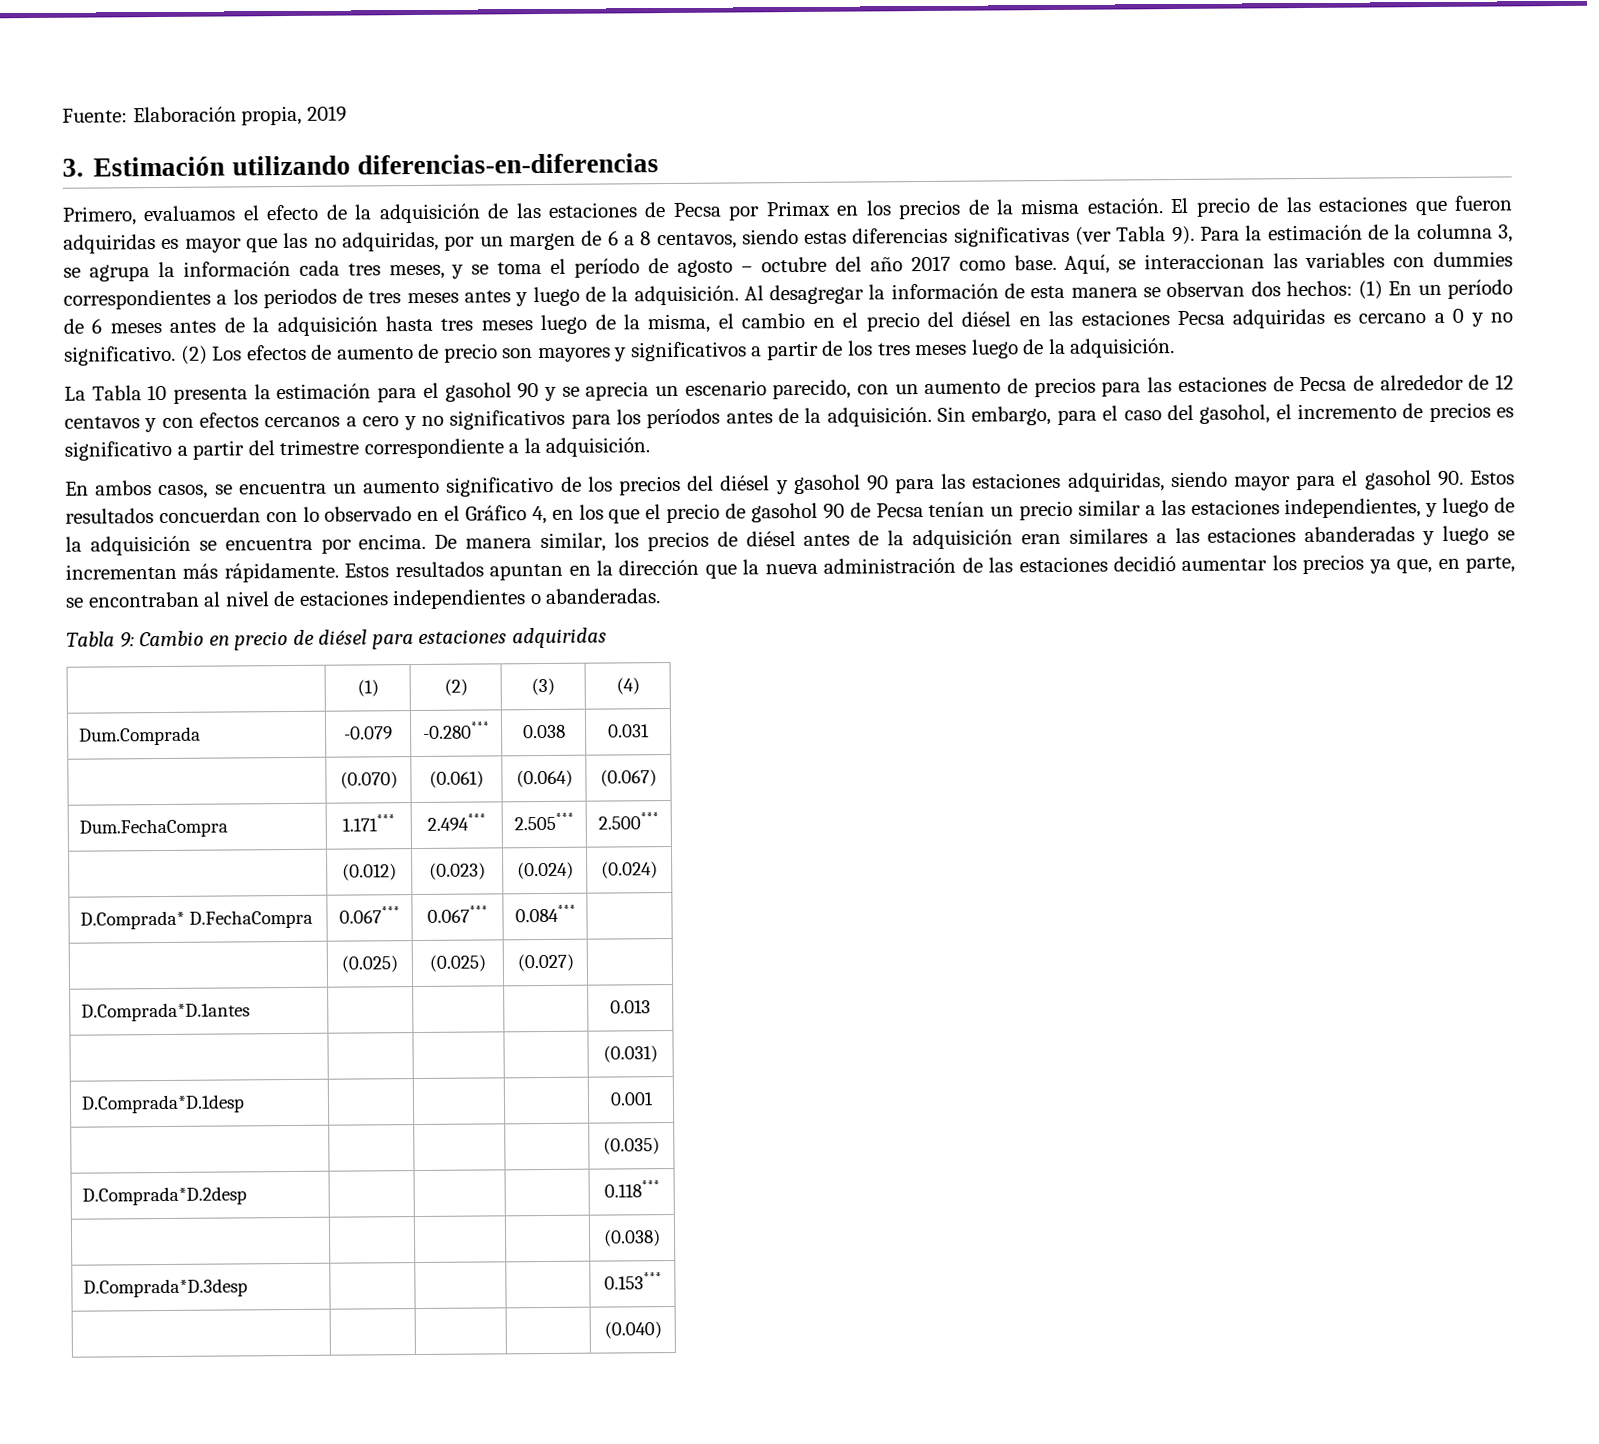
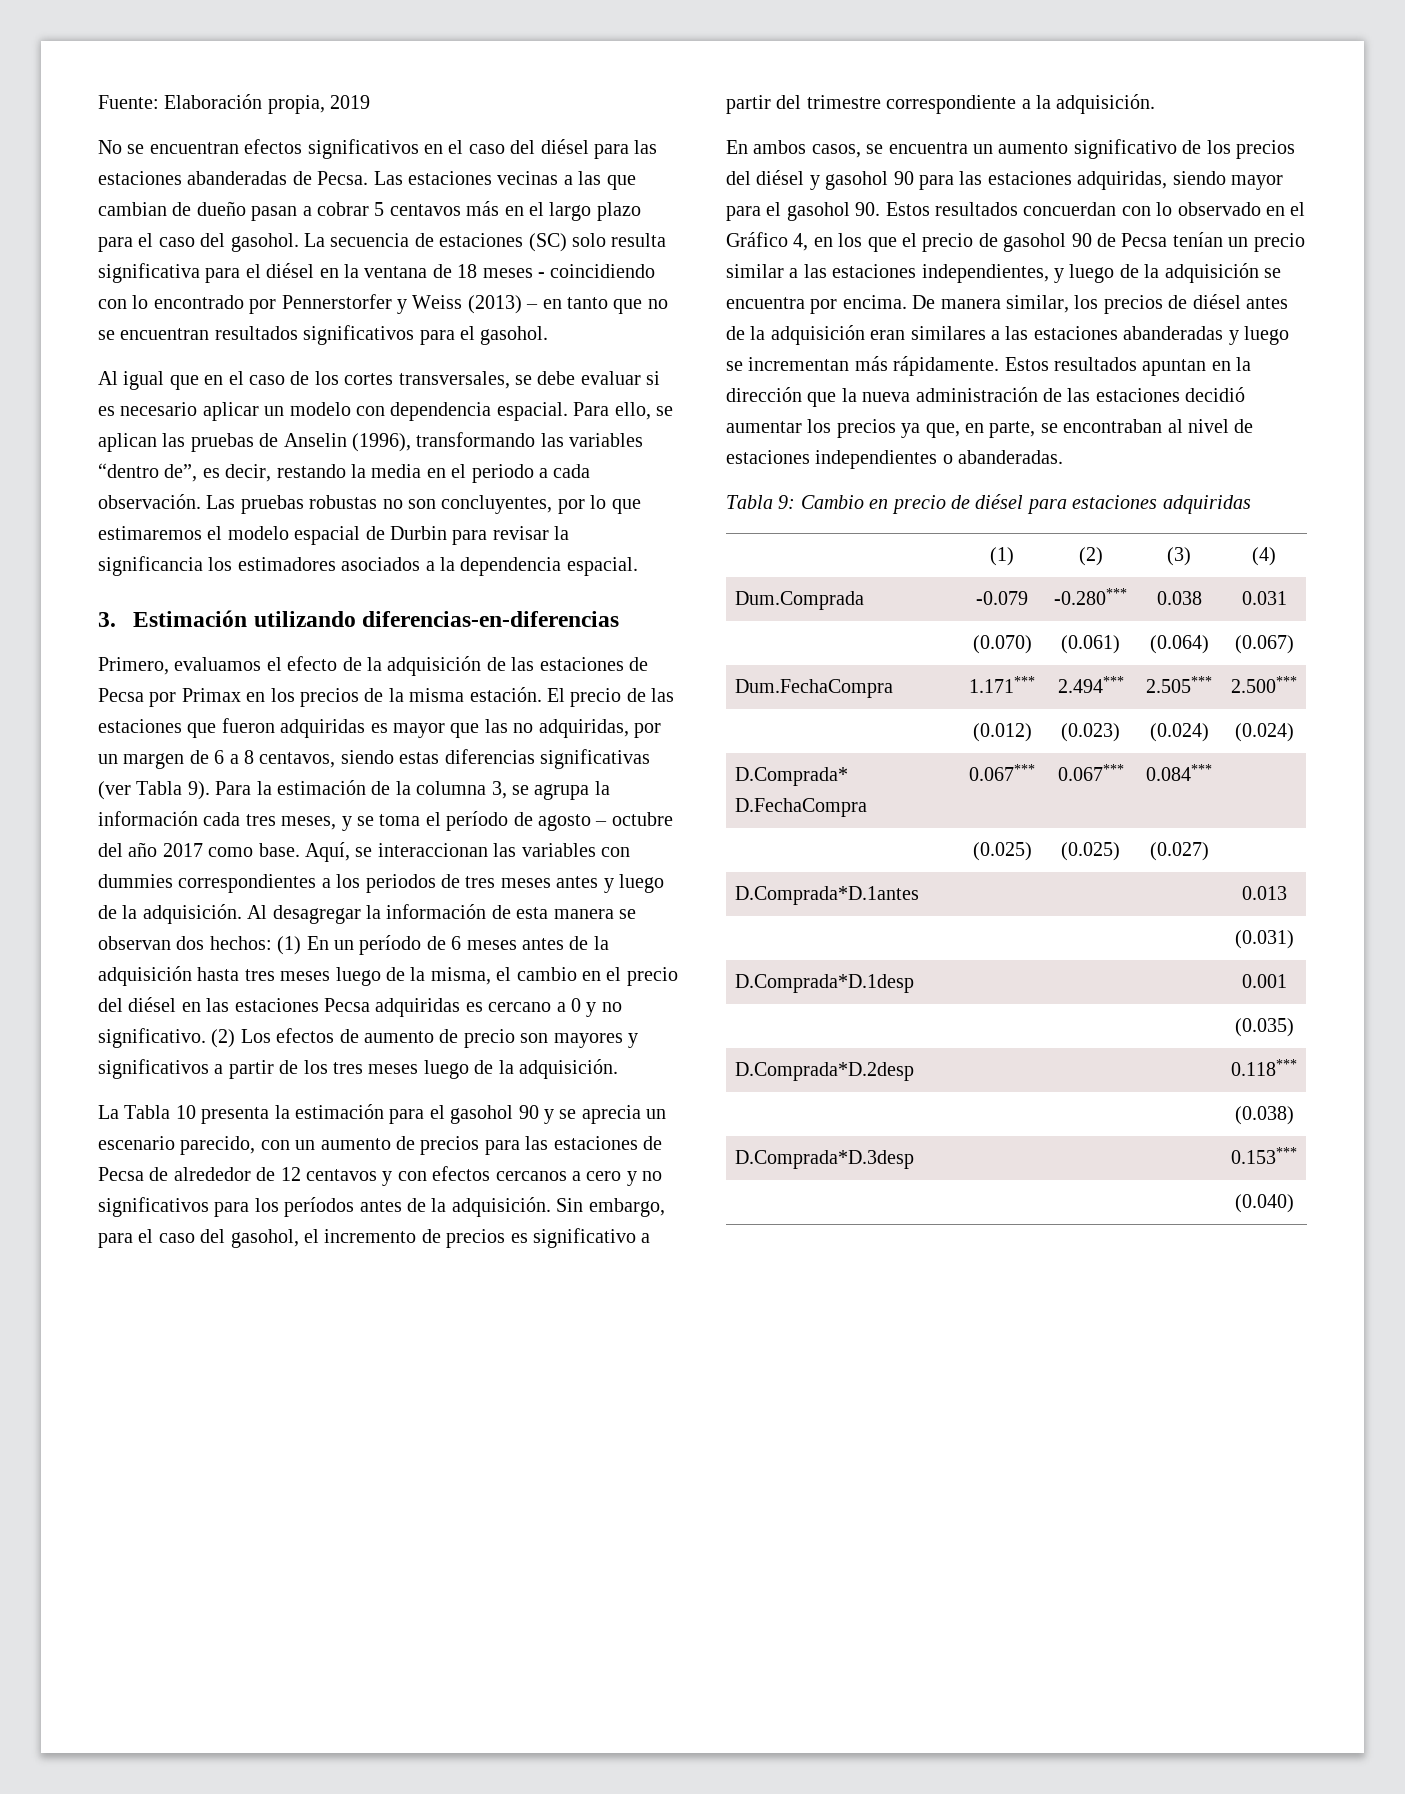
+ No se encuentran efectos significativos en el caso del diésel para las estaciones abanderadas de Pecsa. Las estaciones vecinas a las que cambian de dueño pasan a cobrar 5 centavos más en el largo plazo para el caso del gasohol. La secuencia de estaciones (SC) solo resulta significativa para el diésel en la ventana de 18 meses - coincidiendo con lo encontrado por Pennerstorfer y Weiss (2013) – en tanto que no se encuentran resultados significativos para el gasohol.
+ Al igual que en el caso de los cortes transversales, se debe evaluar si es necesario aplicar un modelo con dependencia espacial. Para ello, se aplican las pruebas de Anselin (1996), transformando las variables “dentro de”, es decir, restando la media en el periodo a cada observación. Las pruebas robustas no son concluyentes, por lo que estimaremos el modelo espacial de Durbin para revisar la significancia los estimadores asociados a la dependencia espacial.

